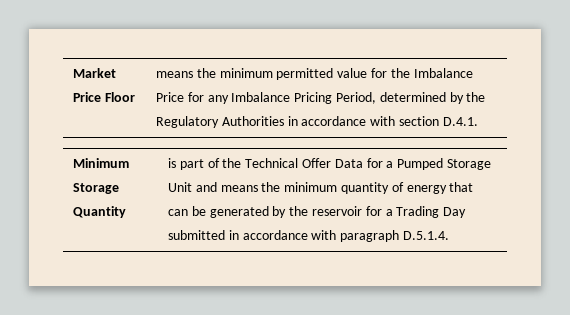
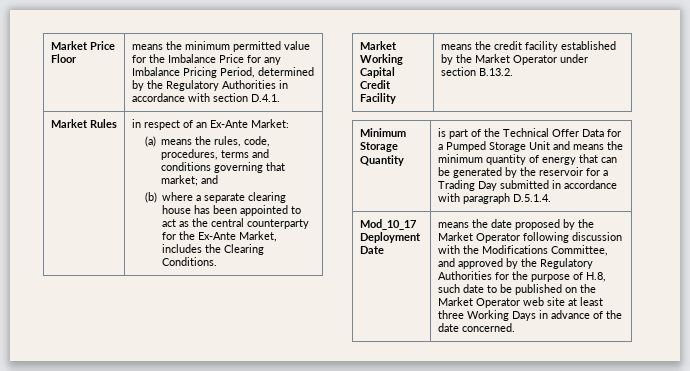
+ Market Rules | in respect of an Ex-Ante Market:
+ (a) means the rules, code, procedures, terms and conditions governing that market; and
+ (b) where a separate clearing house has been appointed to act as the central counterparty for the Ex-Ante Market, includes the Clearing Conditions.
+ Market Working Capital Credit Facility | means the credit facility established by the Market Operator under section B.13.2.
+ Mod_10_17 Deployment Date | means the date proposed by the Market Operator following discussion with the Modifications Committee, and approved by the Regulatory Authorities for the purpose of H.8, such date to be published on the Market Operator web site at least three Working Days in advance of the date concerned.

